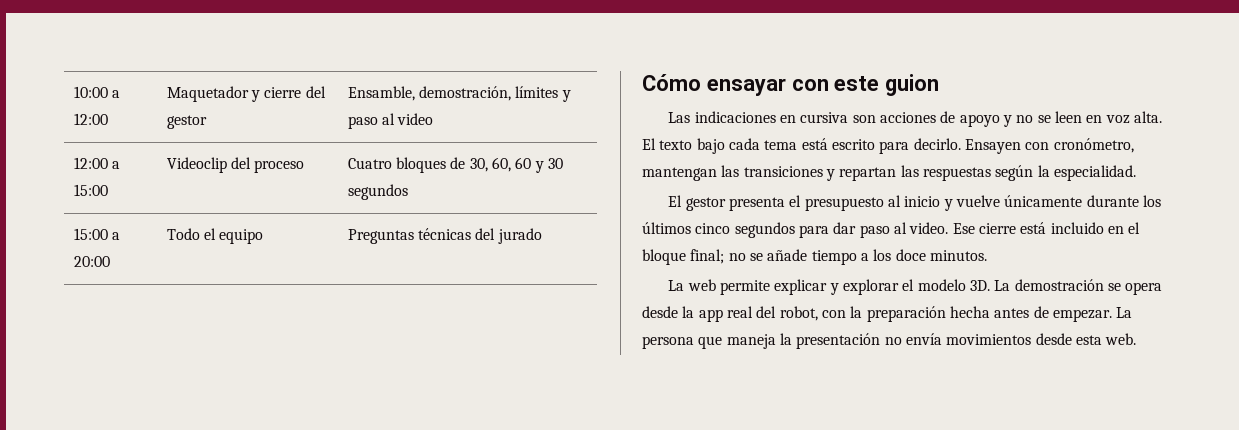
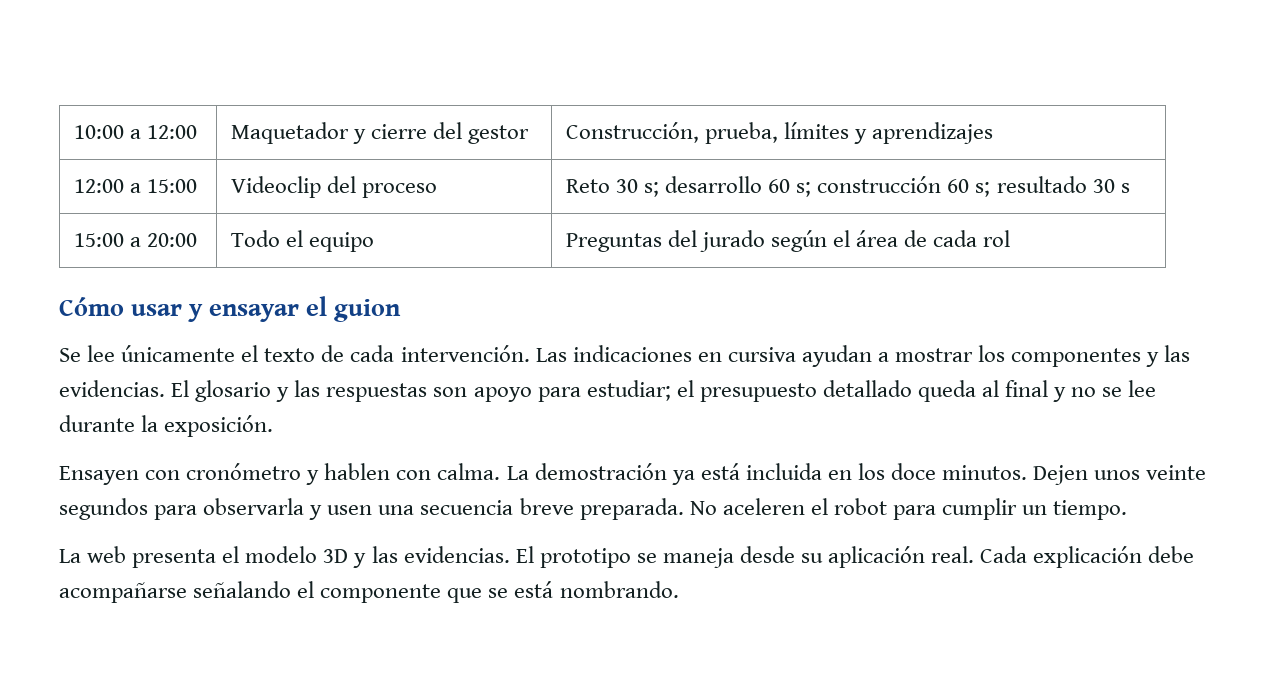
- 10:00 a 12:00 | Maquetador y cierre del gestor | Ensamble, demostración, límites y paso al video
+ 10:00 a 12:00 | Maquetador y cierre del gestor | Construcción, prueba, límites y aprendizajes
- 12:00 a 15:00 | Videoclip del proceso | Cuatro bloques de 30, 60, 60 y 30 segundos
+ 12:00 a 15:00 | Videoclip del proceso | Reto 30 s; desarrollo 60 s; construcción 60 s; resultado 30 s
- 15:00 a 20:00 | Todo el equipo | Preguntas técnicas del jurado
- Cómo ensayar con este guion
- Las indicaciones en cursiva son acciones de apoyo y no se leen en voz alta. El texto bajo cada tema está escrito para decirlo. Ensayen con cronómetro, mantengan las transiciones y repartan las respuestas según la especialidad.
- El gestor presenta el presupuesto al inicio y vuelve únicamente durante los últimos cinco segundos para dar paso al video. Ese cierre está incluido en el bloque final; no se añade tiempo a los doce minutos.
- La web permite explicar y explorar el modelo 3D. La demostración se opera desde la app real del robot, con la preparación hecha antes de empezar. La persona que maneja la presentación no envía movimientos desde esta web.
+ 15:00 a 20:00 | Todo el equipo | Preguntas del jurado según el área de cada rol
+ Cómo usar y ensayar el guion
+ Se lee únicamente el texto de cada intervención. Las indicaciones en cursiva ayudan a mostrar los componentes y las evidencias. El glosario y las respuestas son apoyo para estudiar; el presupuesto detallado queda al final y no se lee durante la exposición.
+ Ensayen con cronómetro y hablen con calma. La demostración ya está incluida en los doce minutos. Dejen unos veinte segundos para observarla y usen una secuencia breve preparada. No aceleren el robot para cumplir un tiempo.
+ La web presenta el modelo 3D y las evidencias. El prototipo se maneja desde su aplicación real. Cada explicación debe acompañarse señalando el componente que se está nombrando.

